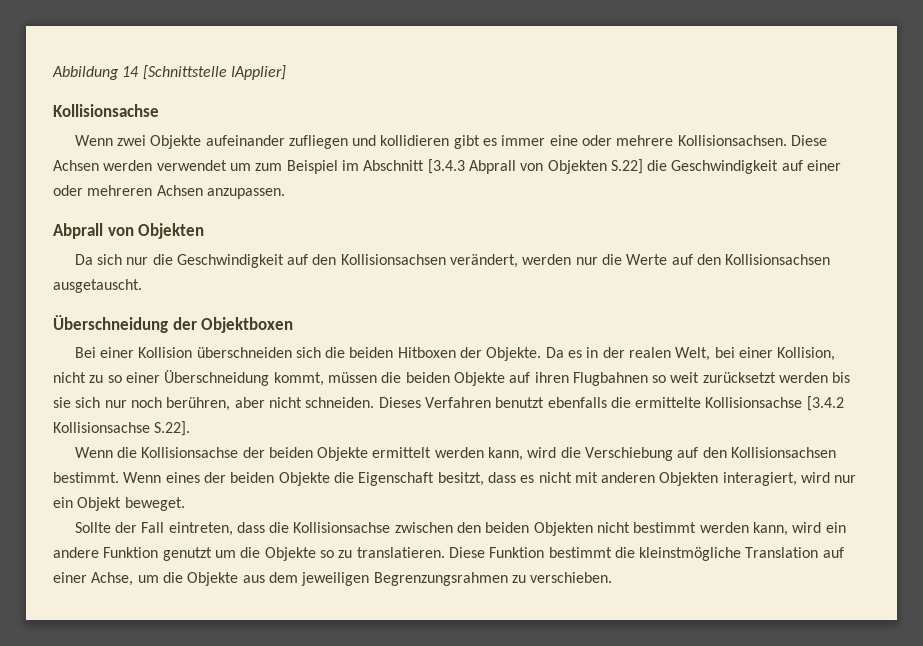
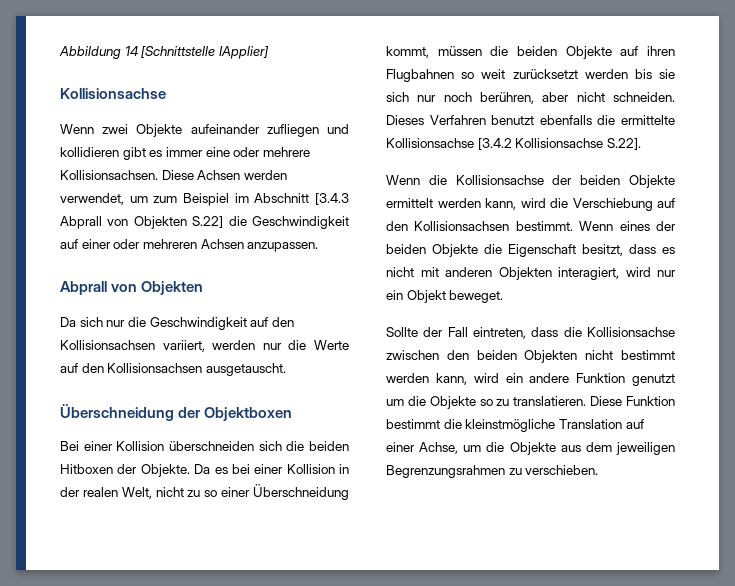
- Diese Achsen werden verwendet um zum Beispiel im Abschnitt [3.4.3 Abprall von Objekten S.22] die Geschwindigkeit auf einer oder mehreren Achsen anzupassen.
+ Diese Achsen werden verwendet, um zum Beispiel im Abschnitt [3.4.3 Abprall von Objekten S.22] die Geschwindigkeit auf einer oder mehreren Achsen anzupassen.
- Da sich nur die Geschwindigkeit auf den Kollisionsachsen verändert, werden nur die Werte auf den Kollisionsachsen ausgetauscht.
+ Da sich nur die Geschwindigkeit auf den Kollisionsachsen variiert, werden nur die Werte auf den Kollisionsachsen ausgetauscht.
- Da es in der realen Welt, bei einer Kollision, nicht zu so einer Überschneidung kommt, müssen die beiden Objekte auf ihren Flugbahnen so weit zurücksetzt werden bis sie sich nur noch berühren, aber nicht schneiden.
+ Da es bei einer Kollision in der realen Welt, nicht zu so einer Überschneidung kommt, müssen die beiden Objekte auf ihren Flugbahnen so weit zurücksetzt werden bis sie sich nur noch berühren, aber nicht schneiden.

